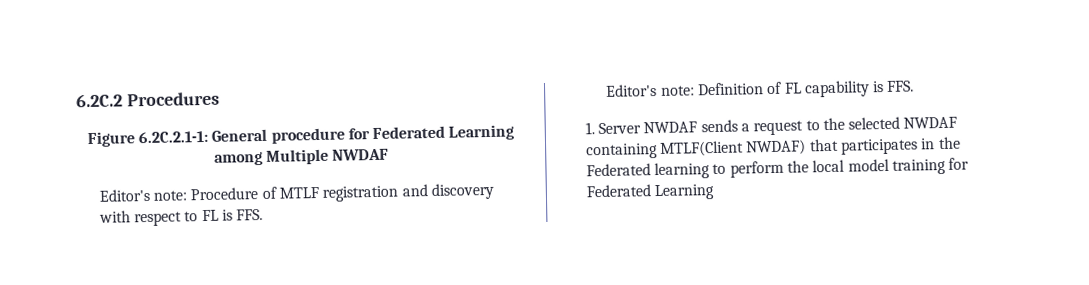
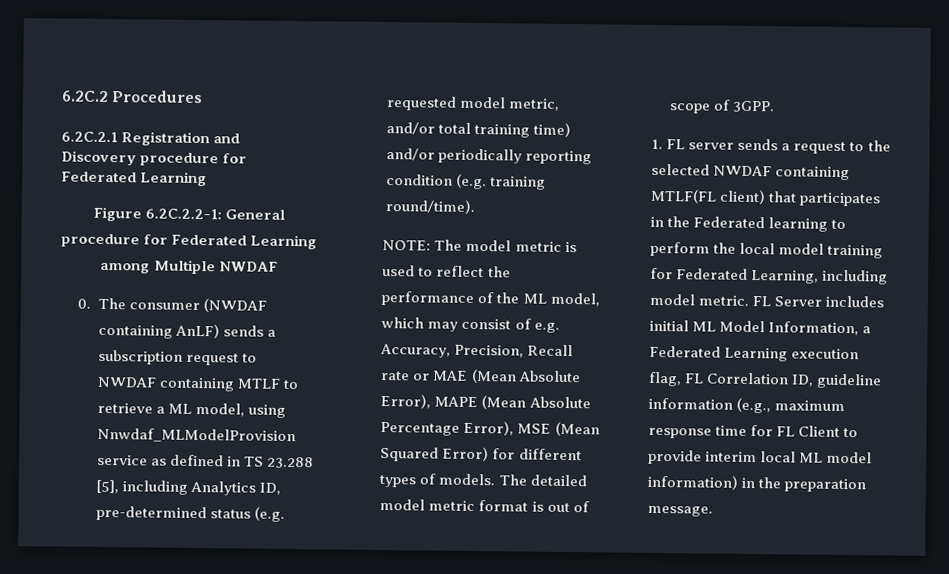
+ 6.2C.2.1 Registration and Discovery procedure for Federated Learning
- Figure 6.2C.2.1-1: General procedure for Federated Learning among Multiple NWDAF
+ Figure 6.2C.2.2-1: General procedure for Federated Learning among Multiple NWDAF
- Editor's note: Procedure of MTLF registration and discovery with respect to FL is FFS.
- Editor's note: Definition of FL capability is FFS.
+ 0. The consumer (NWDAF containing AnLF) sends a subscription request to NWDAF containing MTLF to retrieve a ML model, using Nnwdaf_MLModelProvision service as defined in TS 23.288 [5], including Analytics ID, pre-determined status (e.g. requested model metric, and/or total training time) and/or periodically reporting condition (e.g. training round/time).
+ NOTE: The model metric is used to reflect the performance of the ML model, which may consist of e.g. Accuracy, Precision, Recall rate or MAE (Mean Absolute Error), MAPE (Mean Absolute Percentage Error), MSE (Mean Squared Error) for different types of models. The detailed model metric format is out of scope of 3GPP.
- 1. Server NWDAF sends a request to the selected NWDAF containing MTLF(Client NWDAF) that participates in the Federated learning to perform the local model training for Federated Learning
+ 1. FL server sends a request to the selected NWDAF containing MTLF(FL client) that participates in the Federated learning to perform the local model training for Federated Learning, including model metric. FL Server includes initial ML Model Information, a Federated Learning execution flag, FL Correlation ID, guideline information (e.g., maximum response time for FL Client to provide interim local ML model information) in the preparation message.

